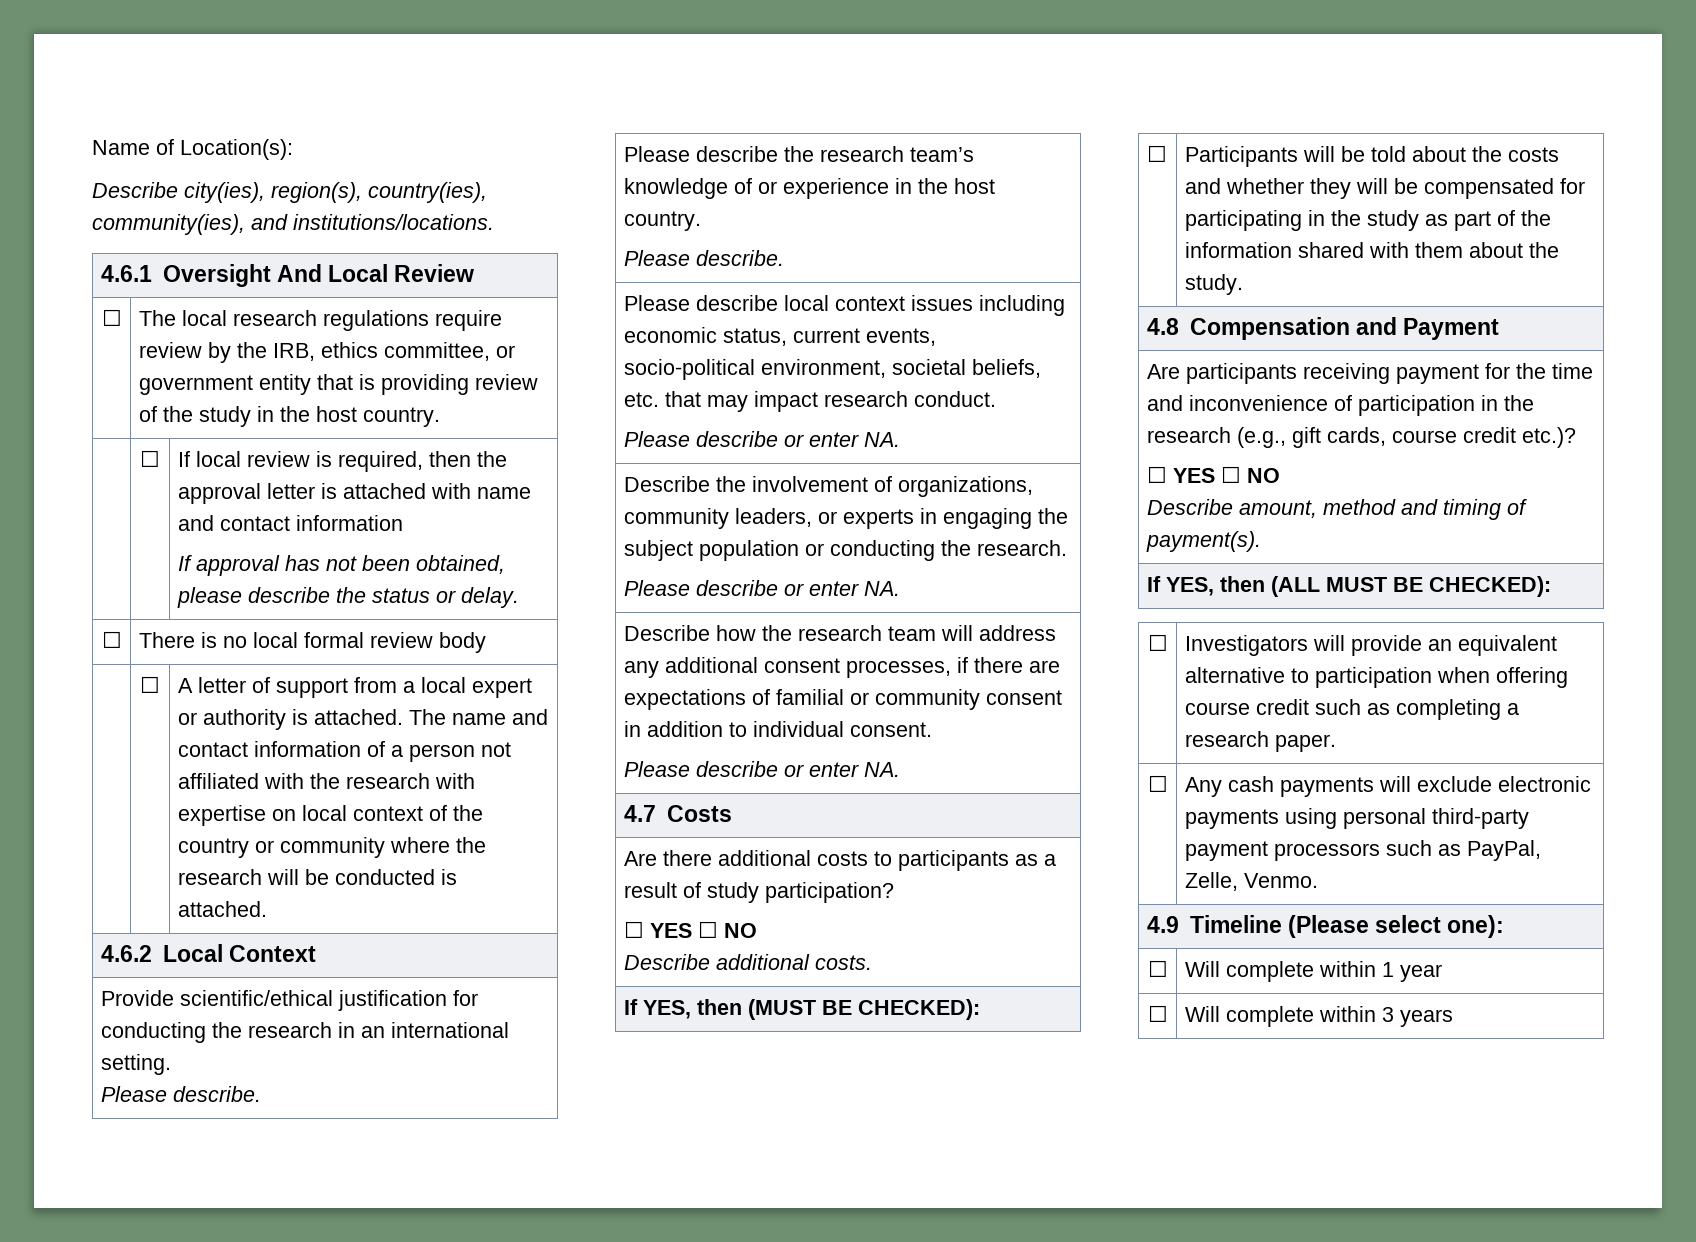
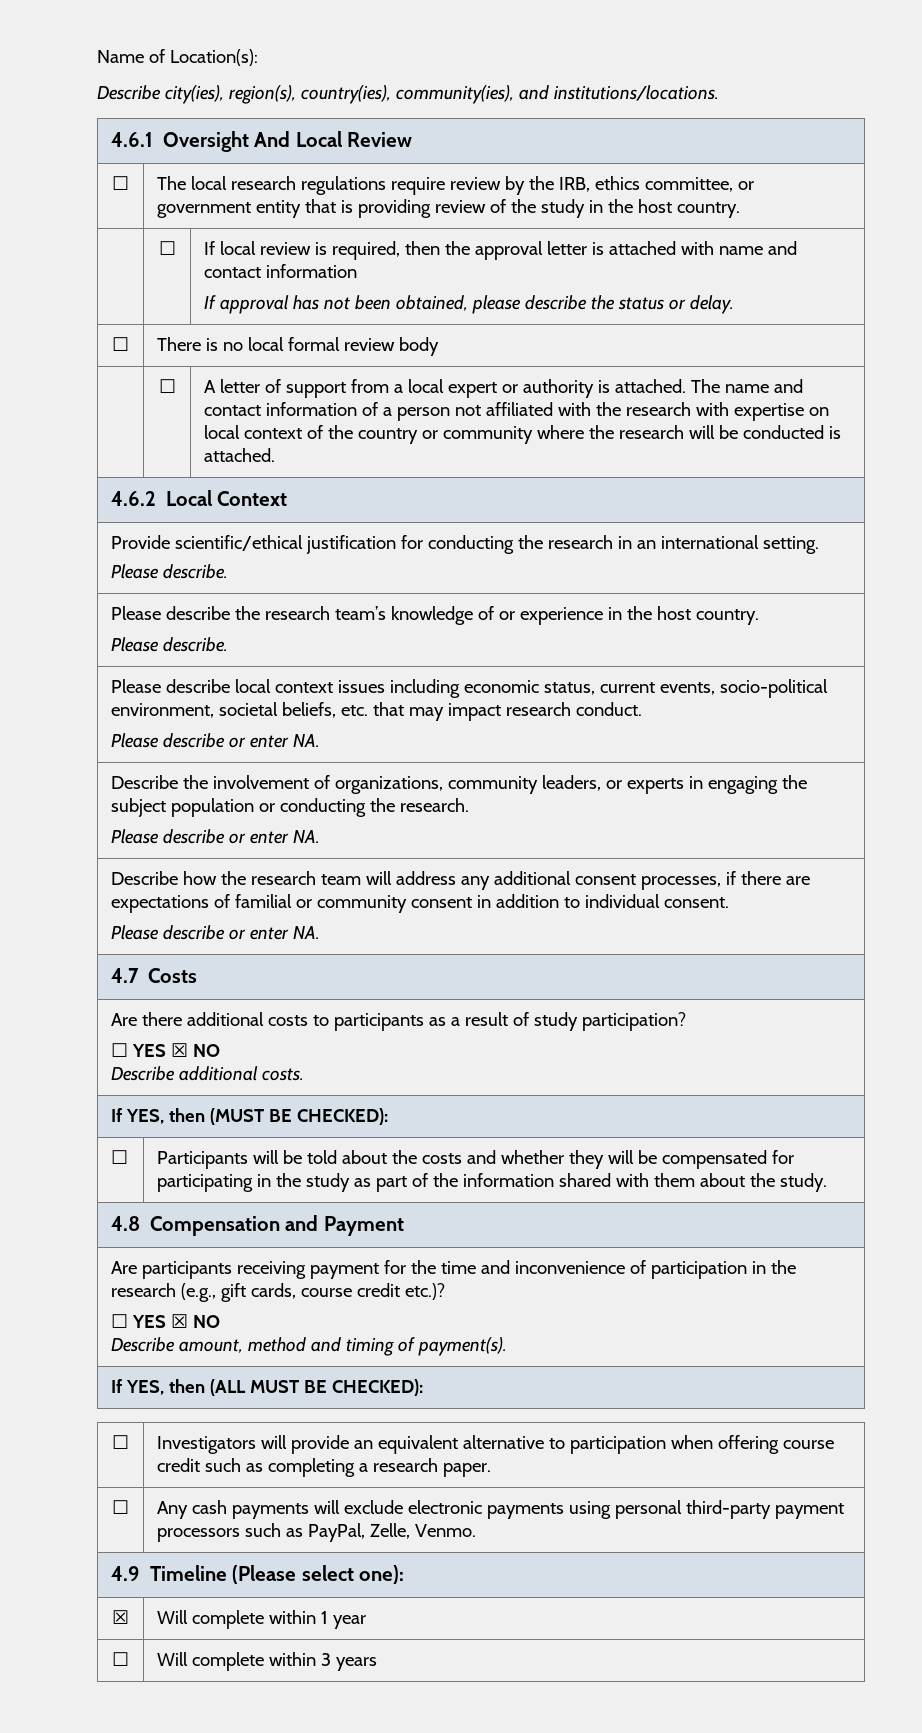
  Are there additional costs to participants as a result of study participation?
- ☐ YES ☐ NO
+ ☐ YES ☒ NO
  Are participants receiving payment for the time and inconvenience of participation in the research (e.g., gift cards, course credit etc.)?
- ☐ YES ☐ NO
+ ☐ YES ☒ NO
- ☐ | Will complete within 1 year
+ ☒ | Will complete within 1 year

